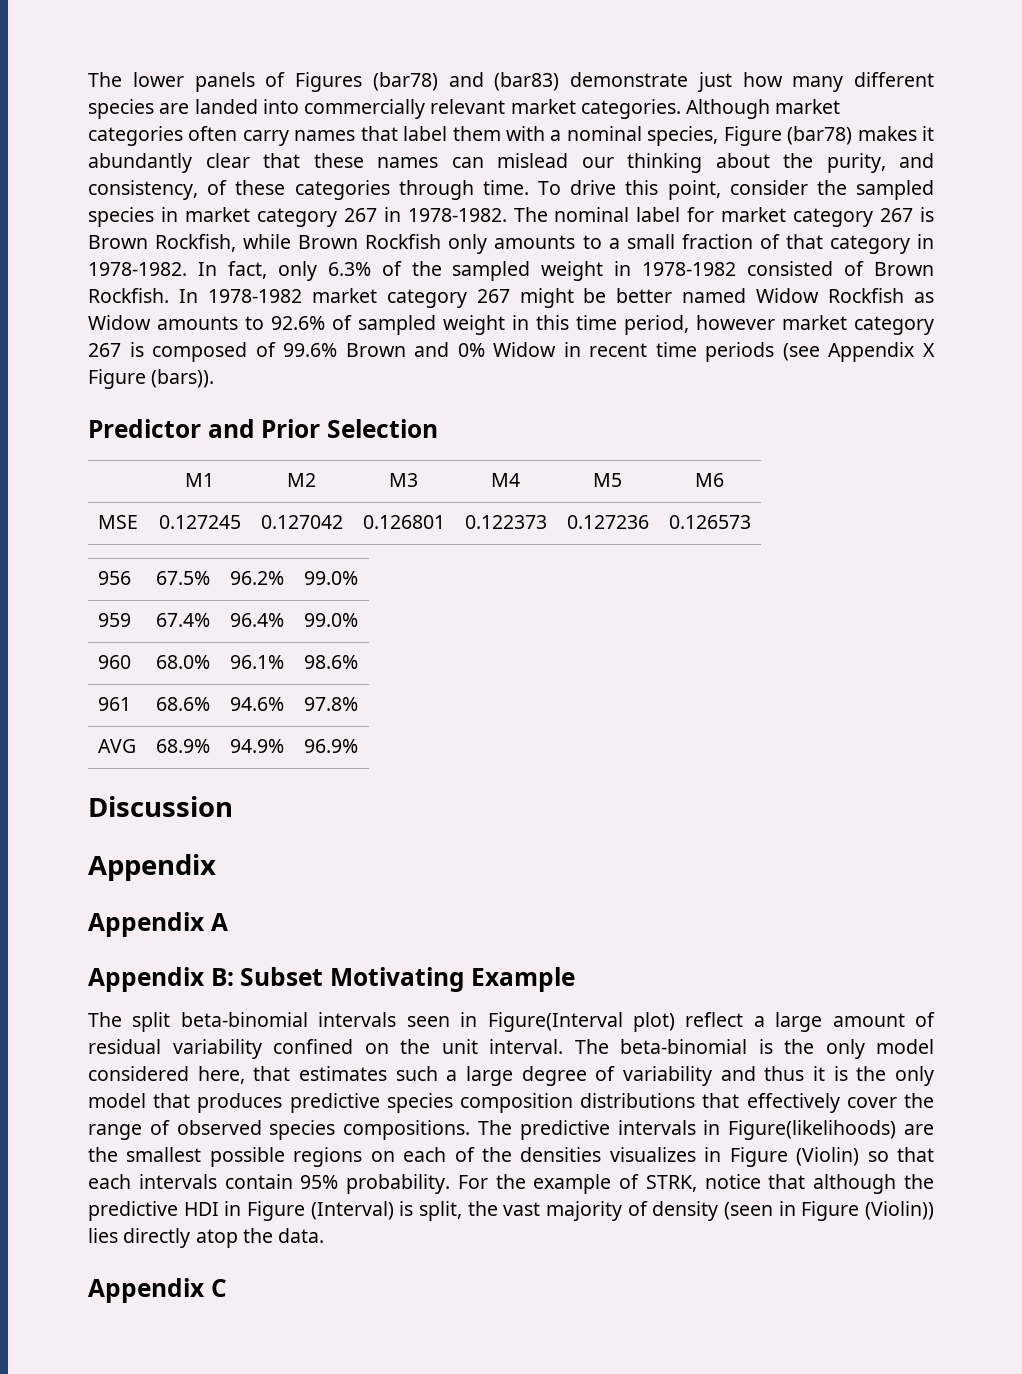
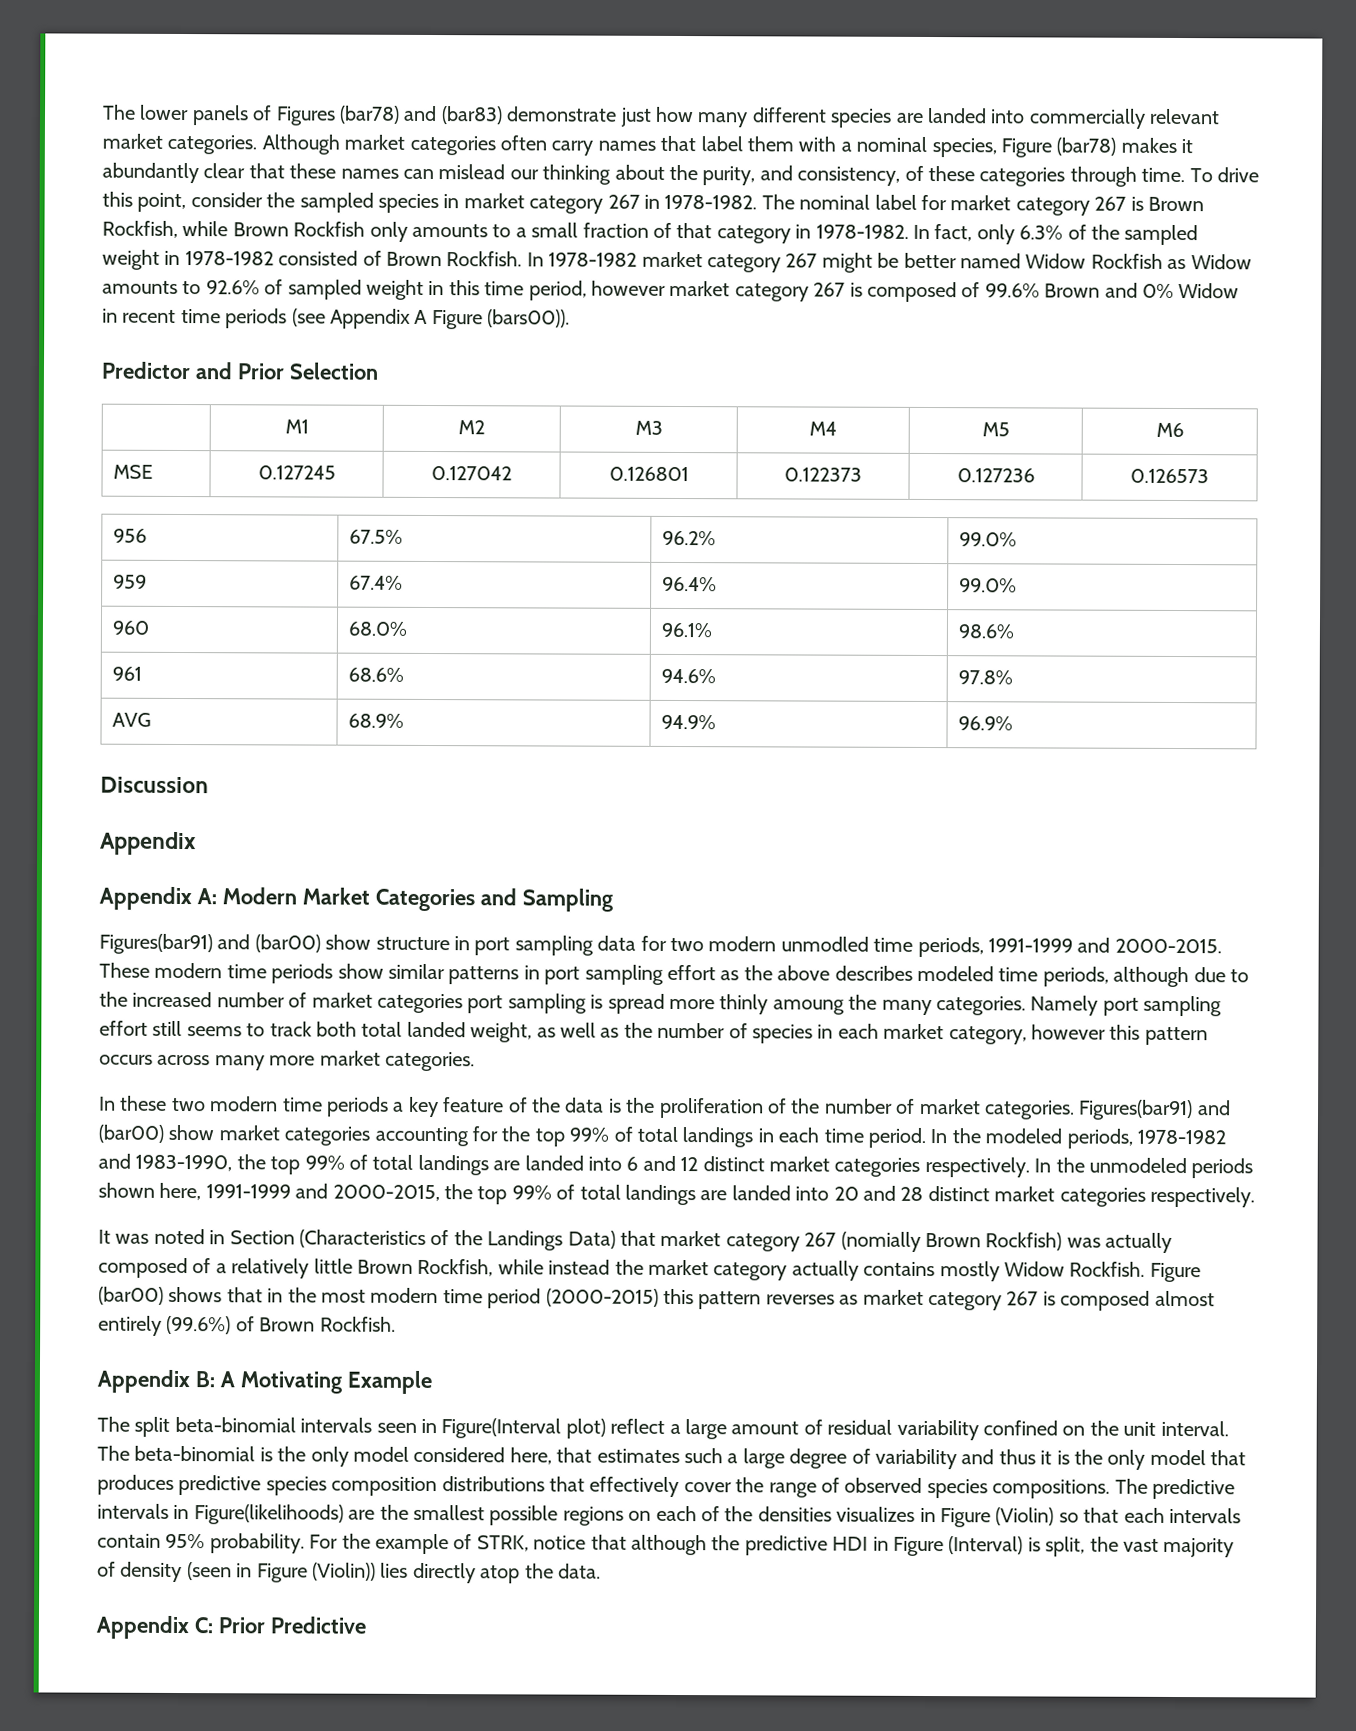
- In 1978-1982 market category 267 might be better named Widow Rockfish as Widow amounts to 92.6% of sampled weight in this time period, however market category 267 is composed of 99.6% Brown and 0% Widow in recent time periods (see Appendix X Figure (bars)).
+ In 1978-1982 market category 267 might be better named Widow Rockfish as Widow amounts to 92.6% of sampled weight in this time period, however market category 267 is composed of 99.6% Brown and 0% Widow in recent time periods (see Appendix A Figure (bars00)).
- Appendix A
+ Appendix A: Modern Market Categories and Sampling
+ Figures(bar91) and (bar00) show structure in port sampling data for two modern unmodled time periods, 1991-1999 and 2000-2015. These modern time periods show similar patterns in port sampling effort as the above describes modeled time periods, although due to the increased number of market categories port sampling is spread more thinly amoung the many categories. Namely port sampling effort still seems to track both total landed weight, as well as the number of species in each market category, however this pattern occurs across many more market categories.
+ In these two modern time periods a key feature of the data is the proliferation of the number of market categories. Figures(bar91) and (bar00) show market categories accounting for the top 99% of total landings in each time period. In the modeled periods, 1978-1982 and 1983-1990, the top 99% of total landings are landed into 6 and 12 distinct market categories respectively. In the unmodeled periods shown here, 1991-1999 and 2000-2015, the top 99% of total landings are landed into 20 and 28 distinct market categories respectively.
+ It was noted in Section (Characteristics of the Landings Data) that market category 267 (nomially Brown Rockfish) was actually composed of a relatively little Brown Rockfish, while instead the market category actually contains mostly Widow Rockfish. Figure (bar00) shows that in the most modern time period (2000-2015) this pattern reverses as market category 267 is composed almost entirely (99.6%) of Brown Rockfish.
- Appendix B: Subset Motivating Example
+ Appendix B: A Motivating Example
- Appendix C
+ Appendix C: Prior Predictive

